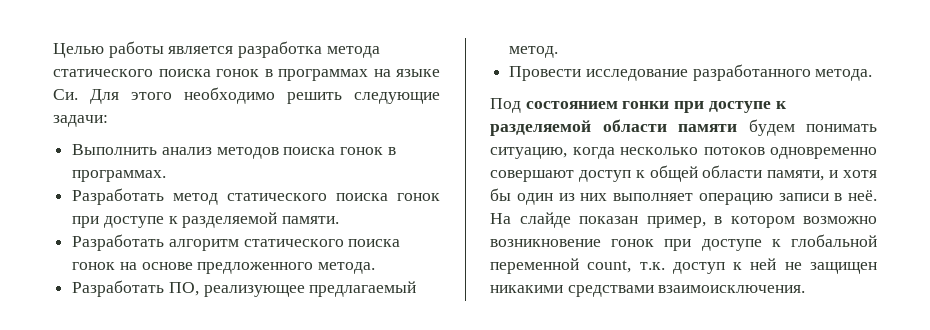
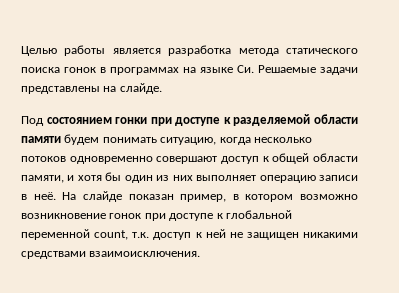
- Целью работы является разработка метода статического поиска гонок в программах на языке Си. Для этого необходимо решить следующие задачи:
- Выполнить анализ методов поиска гонок в программах.
- Разработать метод статического поиска гонок при доступе к разделяемой памяти.
- Разработать алгоритм статического поиска гонок на основе предложенного метода.
- Разработать ПО, реализующее предлагаемый метод.
- Провести исследование разработанного метода.
+ Целью работы является разработка метода статического поиска гонок в программах на языке Си. Решаемые задачи представлены на слайде.

